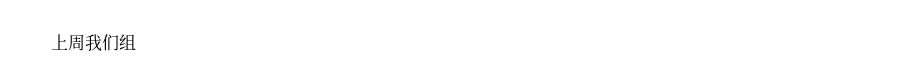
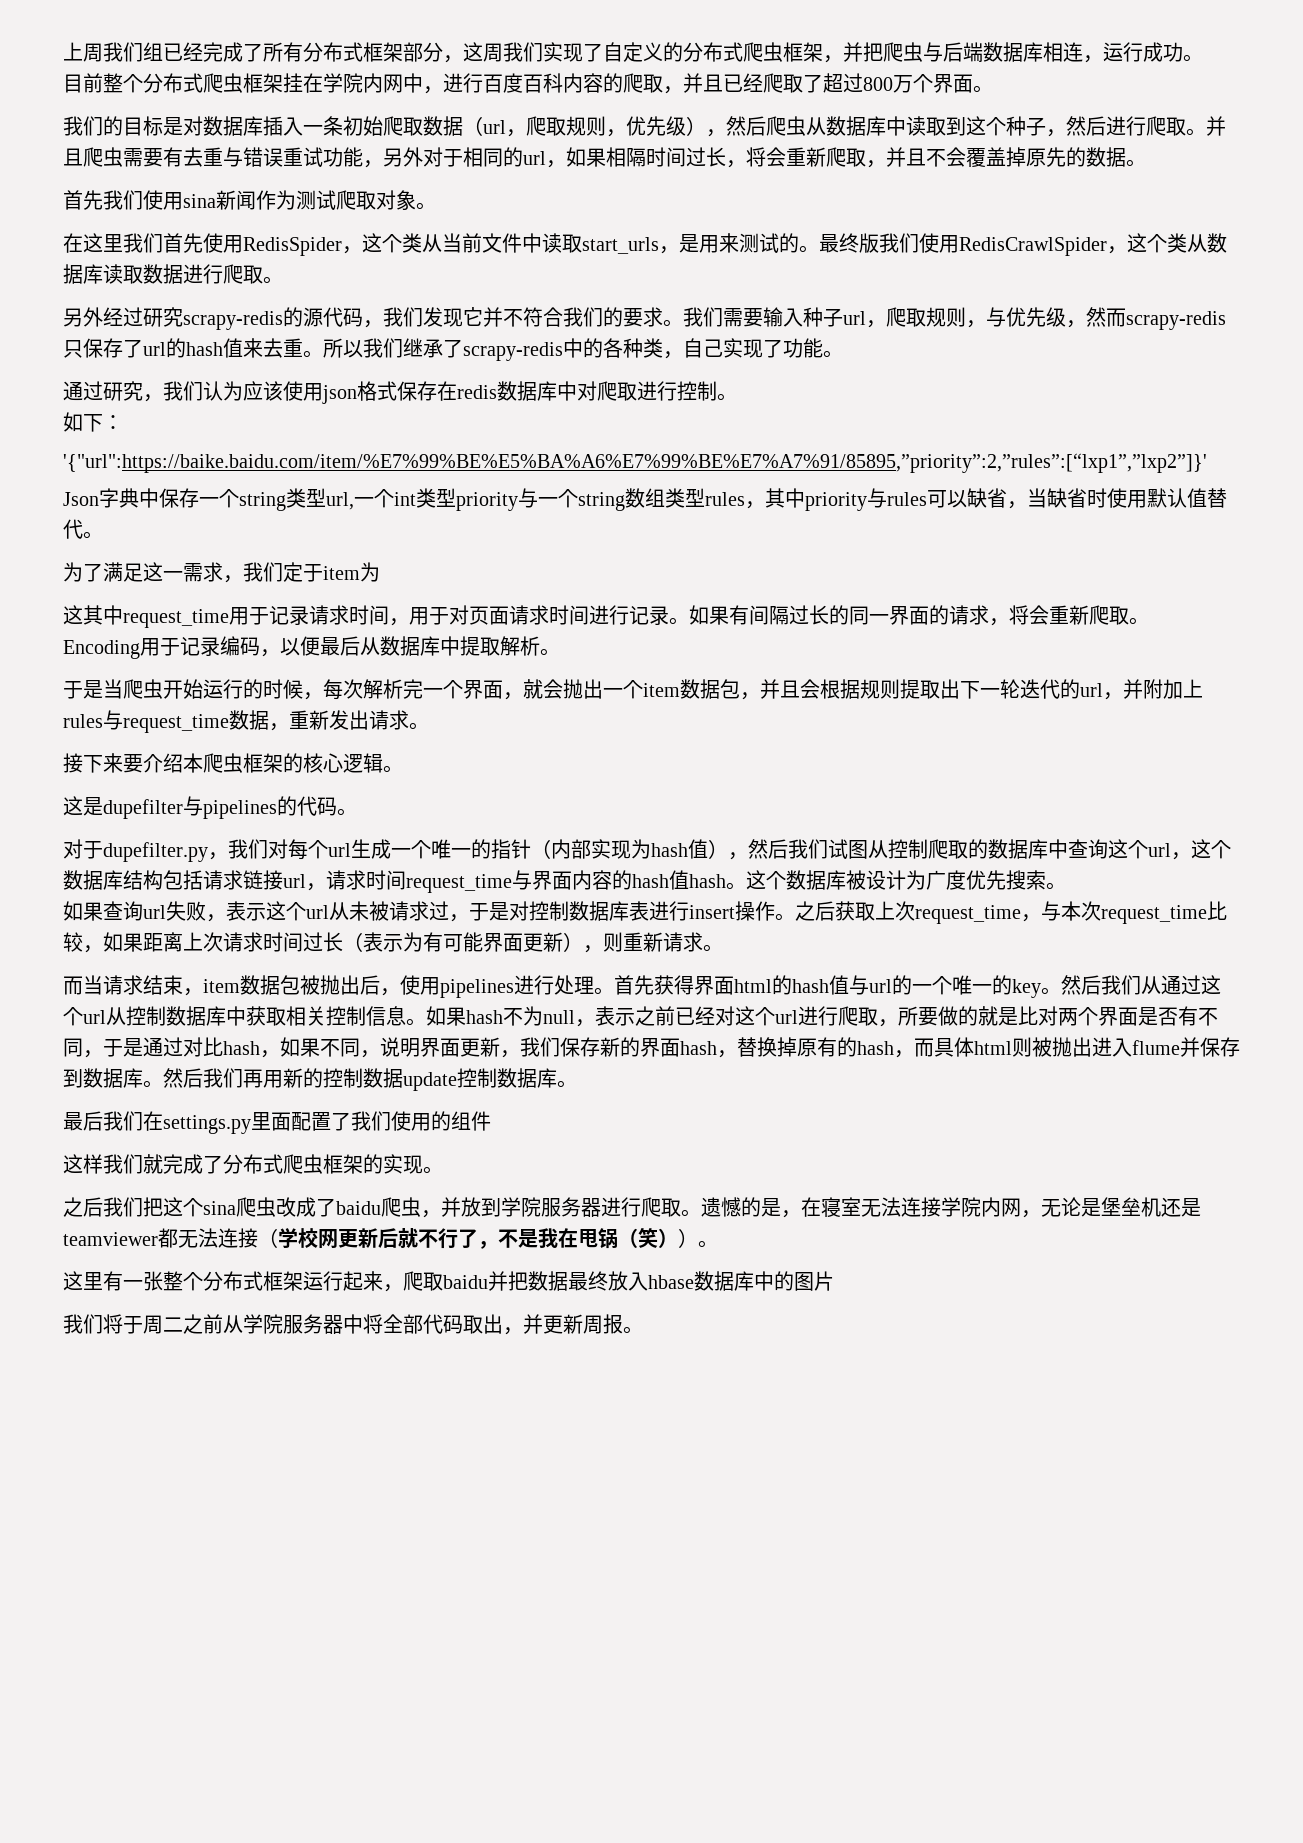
- 上周我们组
+ 上周我们组已经完成了所有分布式框架部分，这周我们实现了自定义的分布式爬虫框架，并把爬虫与后端数据库相连，运行成功。
+ 目前整个分布式爬虫框架挂在学院内网中，进行百度百科内容的爬取，并且已经爬取了超过800万个界面。
+ 我们的目标是对数据库插入一条初始爬取数据（url，爬取规则，优先级），然后爬虫从数据库中读取到这个种子，然后进行爬取。并且爬虫需要有去重与错误重试功能，另外对于相同的url，如果相隔时间过长，将会重新爬取，并且不会覆盖掉原先的数据。
+ 首先我们使用sina新闻作为测试爬取对象。
+ 在这里我们首先使用RedisSpider，这个类从当前文件中读取start_urls，是用来测试的。最终版我们使用RedisCrawlSpider，这个类从数据库读取数据进行爬取。
+ 另外经过研究scrapy-redis的源代码，我们发现它并不符合我们的要求。我们需要输入种子url，爬取规则，与优先级，然而scrapy-redis只保存了url的hash值来去重。所以我们继承了scrapy-redis中的各种类，自己实现了功能。
+ 通过研究，我们认为应该使用json格式保存在redis数据库中对爬取进行控制。
+ 如下：
+ '{"url":https://baike.baidu.com/item/%E7%99%BE%E5%BA%A6%E7%99%BE%E7%A7%91/85895,”priority”:2,”rules”:[“lxp1”,”lxp2”]}'
+ Json字典中保存一个string类型url,一个int类型priority与一个string数组类型rules，其中priority与rules可以缺省，当缺省时使用默认值替代。
+ 为了满足这一需求，我们定于item为
+ 这其中request_time用于记录请求时间，用于对页面请求时间进行记录。如果有间隔过长的同一界面的请求，将会重新爬取。
+ Encoding用于记录编码，以便最后从数据库中提取解析。
+ 于是当爬虫开始运行的时候，每次解析完一个界面，就会抛出一个item数据包，并且会根据规则提取出下一轮迭代的url，并附加上rules与request_time数据，重新发出请求。
+ 接下来要介绍本爬虫框架的核心逻辑。
+ 这是dupefilter与pipelines的代码。
+ 对于dupefilter.py，我们对每个url生成一个唯一的指针（内部实现为hash值），然后我们试图从控制爬取的数据库中查询这个url，这个数据库结构包括请求链接url，请求时间request_time与界面内容的hash值hash。这个数据库被设计为广度优先搜索。
+ 如果查询url失败，表示这个url从未被请求过，于是对控制数据库表进行insert操作。之后获取上次request_time，与本次request_time比较，如果距离上次请求时间过长（表示为有可能界面更新），则重新请求。
+ 而当请求结束，item数据包被抛出后，使用pipelines进行处理。首先获得界面html的hash值与url的一个唯一的key。然后我们从通过这个url从控制数据库中获取相关控制信息。如果hash不为null，表示之前已经对这个url进行爬取，所要做的就是比对两个界面是否有不同，于是通过对比hash，如果不同，说明界面更新，我们保存新的界面hash，替换掉原有的hash，而具体html则被抛出进入flume并保存到数据库。然后我们再用新的控制数据update控制数据库。
+ 最后我们在settings.py里面配置了我们使用的组件
+ 这样我们就完成了分布式爬虫框架的实现。
+ 之后我们把这个sina爬虫改成了baidu爬虫，并放到学院服务器进行爬取。遗憾的是，在寝室无法连接学院内网，无论是堡垒机还是teamviewer都无法连接（学校网更新后就不行了，不是我在甩锅（笑））。
+ 这里有一张整个分布式框架运行起来，爬取baidu并把数据最终放入hbase数据库中的图片
+ 我们将于周二之前从学院服务器中将全部代码取出，并更新周报。

